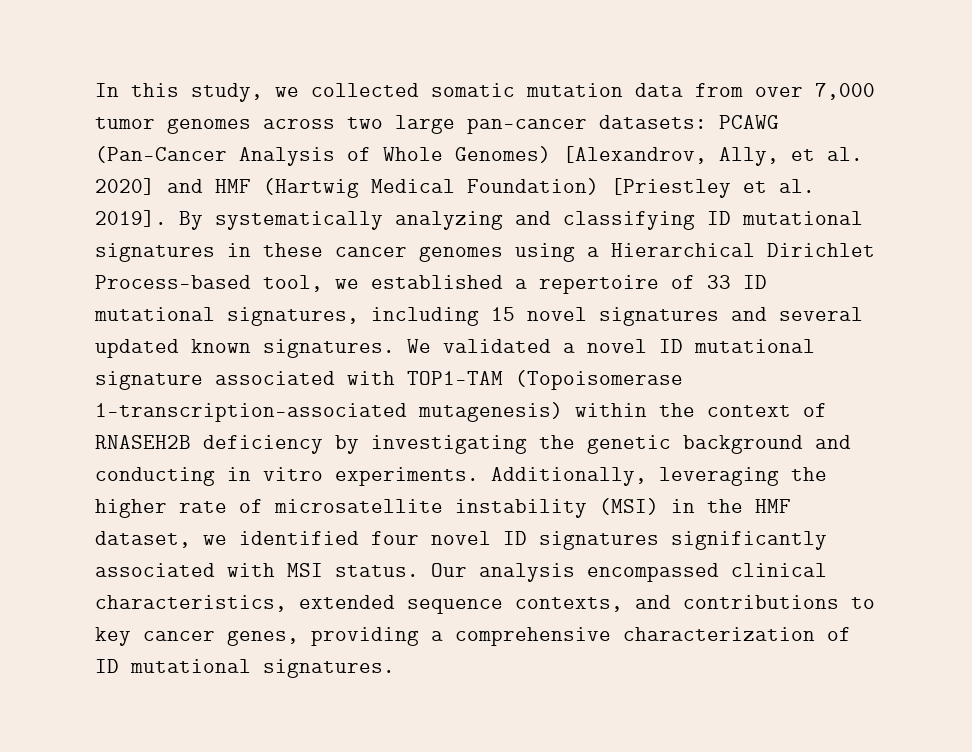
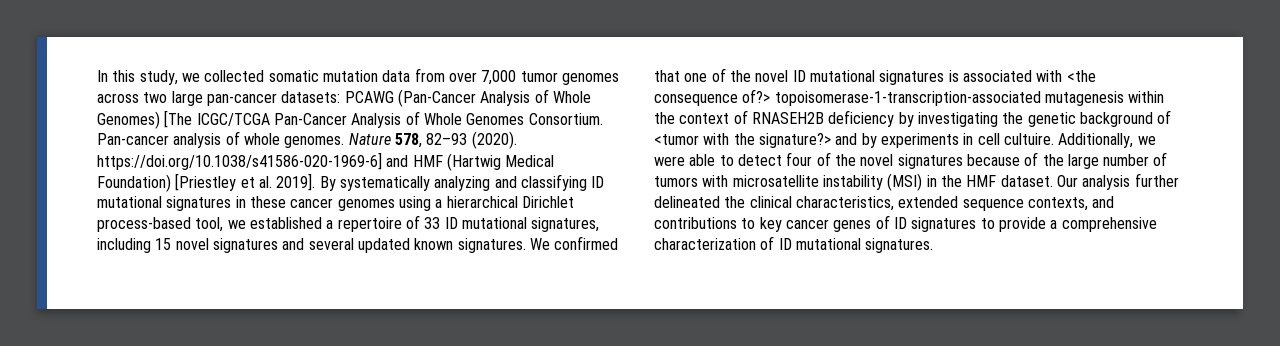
- In this study, we collected somatic mutation data from over 7,000 tumor genomes across two large pan-cancer datasets: PCAWG (Pan-Cancer Analysis of Whole Genomes) [Alexandrov, Ally, et al. 2020] and HMF (Hartwig Medical Foundation) [Priestley et al. 2019].
+ In this study, we collected somatic mutation data from over 7,000 tumor genomes across two large pan-cancer datasets: PCAWG (Pan-Cancer Analysis of Whole Genomes) [The ICGC/TCGA Pan-Cancer Analysis of Whole Genomes Consortium. Pan-cancer analysis of whole genomes. Nature 578, 82–93 (2020). https://doi.org/10.1038/s41586-020-1969-6] and HMF (Hartwig Medical Foundation) [Priestley et al. 2019].
- By systematically analyzing and classifying ID mutational signatures in these cancer genomes using a Hierarchical Dirichlet Process-based tool, we established a repertoire of 33 ID mutational signatures, including 15 novel signatures and several updated known signatures.
+ By systematically analyzing and classifying ID mutational signatures in these cancer genomes using a hierarchical Dirichlet process-based tool, we established a repertoire of 33 ID mutational signatures, including 15 novel signatures and several updated known signatures.
- We validated a novel ID mutational signature associated with TOP1-TAM (Topoisomerase 1-transcription-associated mutagenesis) within the context of RNASEH2B deficiency by investigating the genetic background and conducting in vitro experiments. Additionally, leveraging the higher rate of microsatellite instability (MSI) in the HMF dataset, we identified four novel ID signatures significantly associated with MSI status. Our analysis encompassed clinical characteristics, extended sequence contexts, and contributions to key cancer genes, providing a comprehensive characterization of ID mutational signatures.
+ We confirmed that one of the novel ID mutational signatures is associated with <the consequence of?> topoisomerase-1-transcription-associated mutagenesis within the context of RNASEH2B deficiency by investigating the genetic background of <tumor with the signature?> and by experiments in cell cultuire. Additionally, we were able to detect four of the novel signatures because of the large number of tumors with microsatellite instability (MSI) in the HMF dataset. Our analysis further delineated the clinical characteristics, extended sequence contexts, and contributions to key cancer genes of ID signatures to provide a comprehensive characterization of ID mutational signatures.

